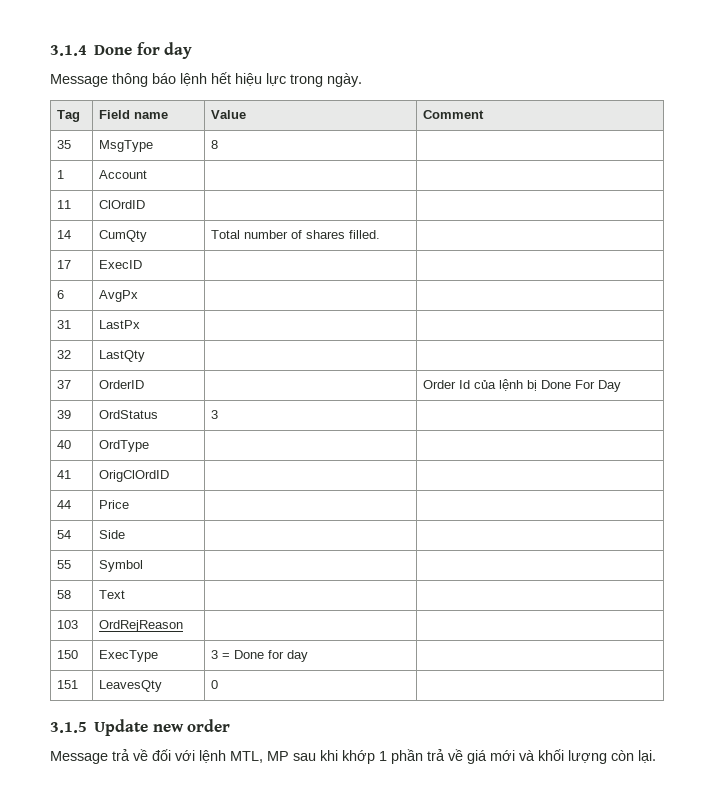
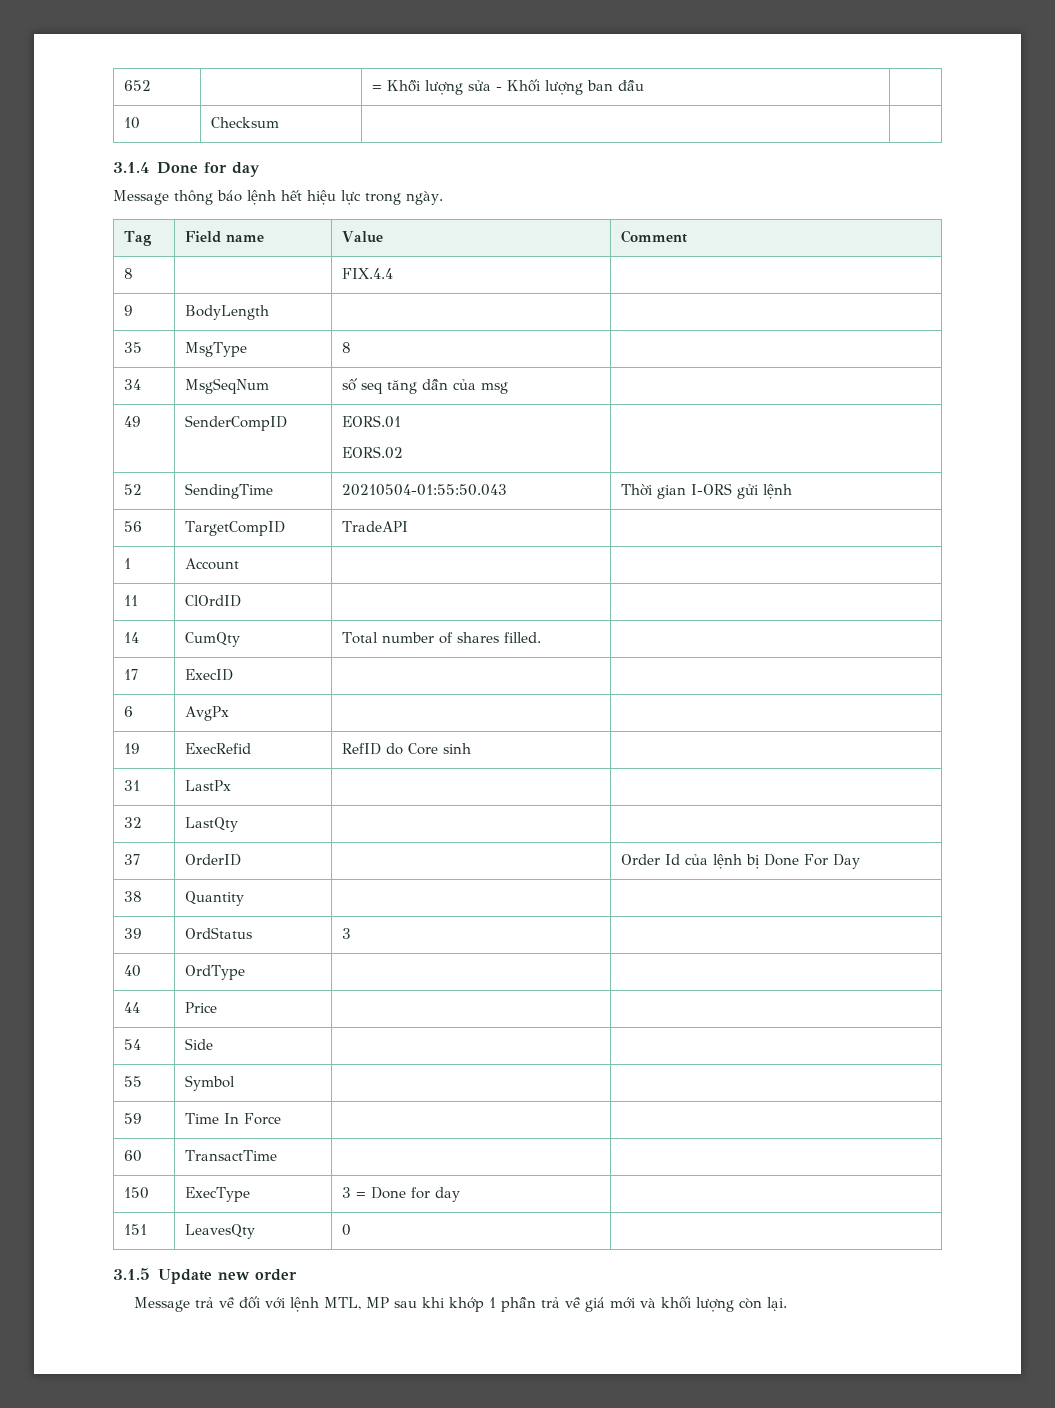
+ 652 | | = Khồi lượng sửa - Khối lượng ban đầu |
+ 10 | Checksum | |
+ 8 | | FIX.4.4 |
+ 9 | BodyLength | |
+ 34 | MsgSeqNum | số seq tăng dần của msg |
+ 49 | SenderCompID | EORS.01
+ EORS.02 |
+ 52 | SendingTime | 20210504-01:55:50.043 | Thời gian I-ORS gửi lệnh
+ 56 | TargetCompID | TradeAPI |
+ 19 | ExecRefid | RefID do Core sinh |
+ 38 | Quantity | |
- 41 | OrigClOrdID | |
- 58 | Text | |
- 103 | OrdRejReason | |
+ 59 | Time In Force | |
+ 60 | TransactTime | |

